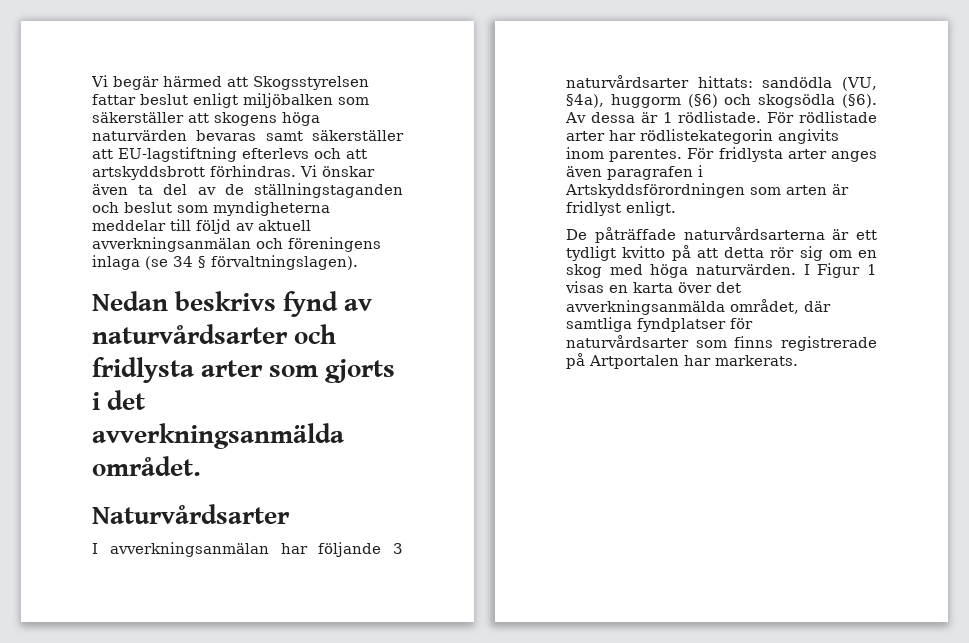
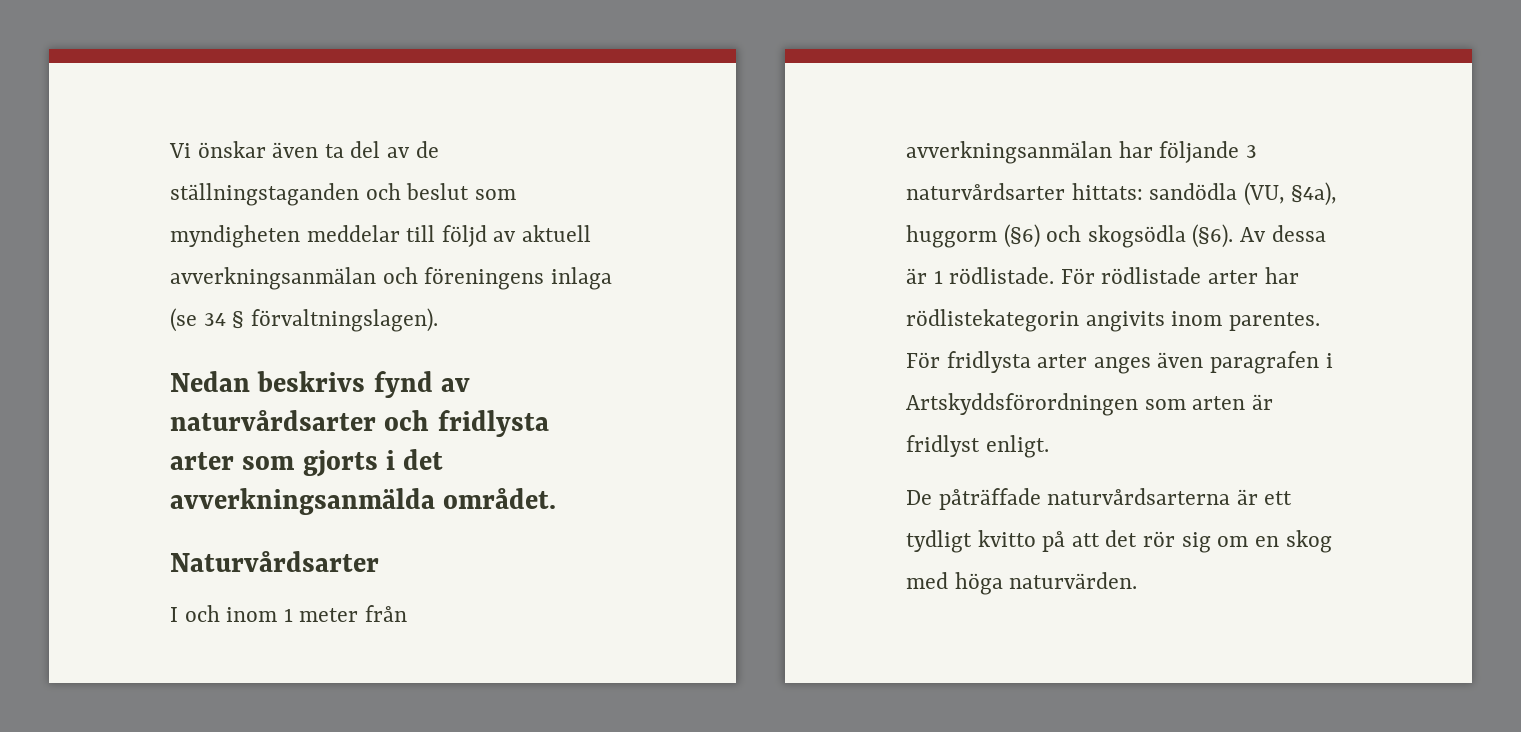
- Vi begär härmed att Skogsstyrelsen fattar beslut enligt miljöbalken som säkerställer att skogens höga naturvärden bevaras samt säkerställer att EU-lagstiftning efterlevs och att artskyddsbrott förhindras. Vi önskar även ta del av de ställningstaganden och beslut som myndigheterna meddelar till följd av aktuell avverkningsanmälan och föreningens inlaga (se 34 § förvaltningslagen).
+ Vi önskar även ta del av de ställningstaganden och beslut som myndigheten meddelar till följd av aktuell avverkningsanmälan och föreningens inlaga (se 34 § förvaltningslagen).
- I avverkningsanmälan har följande 3 naturvårdsarter hittats: sandödla (VU, §4a), huggorm (§6) och skogsödla (§6).
+ I och inom 1 meter från avverkningsanmälan har följande 3 naturvårdsarter hittats: sandödla (VU, §4a), huggorm (§6) och skogsödla (§6).
- De påträffade naturvårdsarterna är ett tydligt kvitto på att detta rör sig om en skog med höga naturvärden. I Figur 1 visas en karta över det avverkningsanmälda området, där samtliga fyndplatser för naturvårdsarter som finns registrerade på Artportalen har markerats.
+ De påträffade naturvårdsarterna är ett tydligt kvitto på att det rör sig om en skog med höga naturvärden.

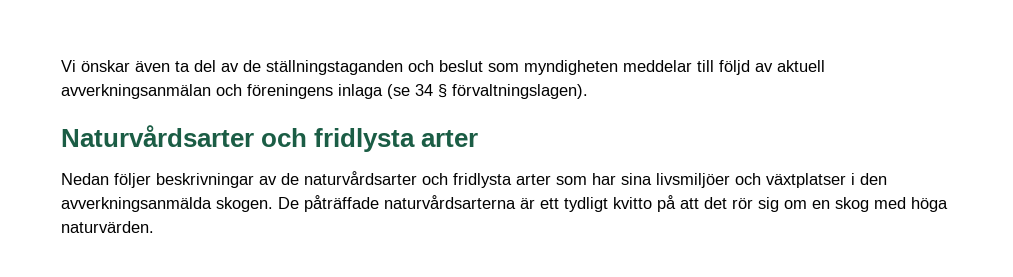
- Nedan beskrivs fynd av naturvårdsarter och fridlysta arter som gjorts i det avverkningsanmälda området.
- Naturvårdsarter
- I och inom 1 meter från avverkningsanmälan har följande 3 naturvårdsarter hittats: sandödla (VU, §4a), huggorm (§6) och skogsödla (§6). Av dessa är 1 rödlistade. För rödlistade arter har rödlistekategorin angivits inom parentes. För fridlysta arter anges även paragrafen i Artskyddsförordningen som arten är fridlyst enligt.
- De påträffade naturvårdsarterna är ett tydligt kvitto på att det rör sig om en skog med höga naturvärden.
+ Naturvårdsarter och fridlysta arter
+ Nedan följer beskrivningar av de naturvårdsarter och fridlysta arter som har sina livsmiljöer och växtplatser i den avverkningsanmälda skogen. De påträffade naturvårdsarterna är ett tydligt kvitto på att det rör sig om en skog med höga naturvärden.

